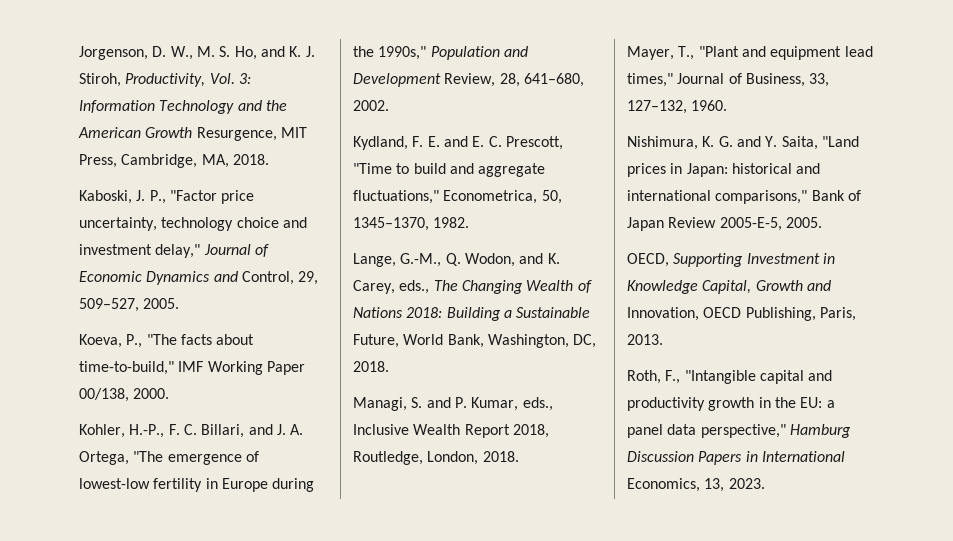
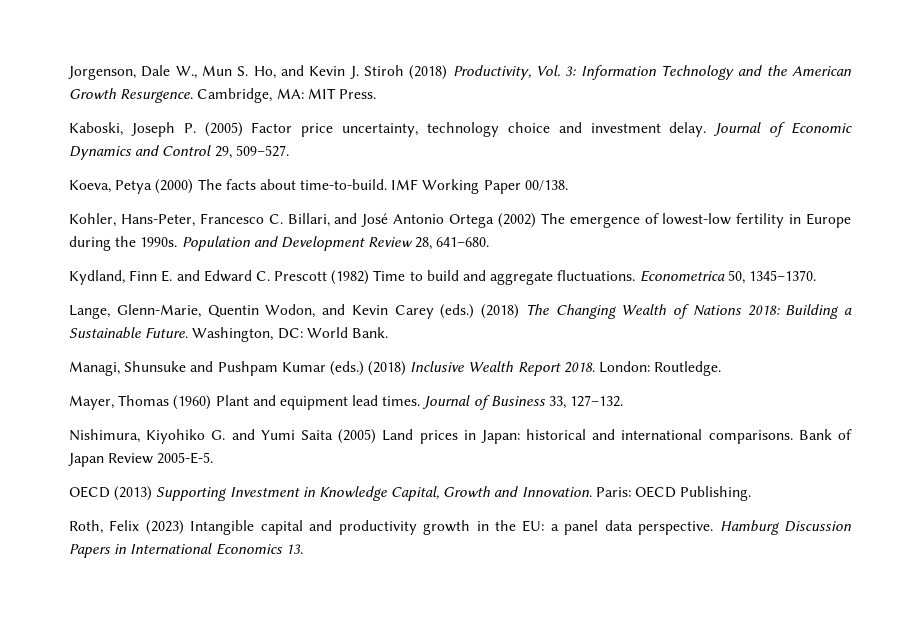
- Jorgenson, D. W., M. S. Ho, and K. J. Stiroh, Productivity, Vol. 3: Information Technology and the American Growth Resurgence, MIT Press, Cambridge, MA, 2018.
- Kaboski, J. P., "Factor price uncertainty, technology choice and investment delay," Journal of Economic Dynamics and Control, 29, 509–527, 2005.
- Koeva, P., "The facts about time-to-build," IMF Working Paper 00/138, 2000.
+ Jorgenson, Dale W., Mun S. Ho, and Kevin J. Stiroh (2018) Productivity, Vol. 3: Information Technology and the American Growth Resurgence. Cambridge, MA: MIT Press.
+ Kaboski, Joseph P. (2005) Factor price uncertainty, technology choice and investment delay. Journal of Economic Dynamics and Control 29, 509–527.
+ Koeva, Petya (2000) The facts about time-to-build. IMF Working Paper 00/138.
- Kohler, H.-P., F. C. Billari, and J. A. Ortega, "The emergence of lowest-low fertility in Europe during the 1990s," Population and Development Review, 28, 641–680, 2002.
+ Kohler, Hans-Peter, Francesco C. Billari, and José Antonio Ortega (2002) The emergence of lowest-low fertility in Europe during the 1990s. Population and Development Review 28, 641–680.
- Kydland, F. E. and E. C. Prescott, "Time to build and aggregate fluctuations," Econometrica, 50, 1345–1370, 1982.
- Lange, G.-M., Q. Wodon, and K. Carey, eds., The Changing Wealth of Nations 2018: Building a Sustainable Future, World Bank, Washington, DC, 2018.
- Managi, S. and P. Kumar, eds., Inclusive Wealth Report 2018, Routledge, London, 2018.
+ Kydland, Finn E. and Edward C. Prescott (1982) Time to build and aggregate fluctuations. Econometrica 50, 1345–1370.
+ Lange, Glenn-Marie, Quentin Wodon, and Kevin Carey (eds.) (2018) The Changing Wealth of Nations 2018: Building a Sustainable Future. Washington, DC: World Bank.
+ Managi, Shunsuke and Pushpam Kumar (eds.) (2018) Inclusive Wealth Report 2018. London: Routledge.
- Mayer, T., "Plant and equipment lead times," Journal of Business, 33, 127–132, 1960.
+ Mayer, Thomas (1960) Plant and equipment lead times. Journal of Business 33, 127–132.
- Nishimura, K. G. and Y. Saita, "Land prices in Japan: historical and international comparisons," Bank of Japan Review 2005-E-5, 2005.
- OECD, Supporting Investment in Knowledge Capital, Growth and Innovation, OECD Publishing, Paris, 2013.
- Roth, F., "Intangible capital and productivity growth in the EU: a panel data perspective," Hamburg Discussion Papers in International Economics, 13, 2023.
+ Nishimura, Kiyohiko G. and Yumi Saita (2005) Land prices in Japan: historical and international comparisons. Bank of Japan Review 2005-E-5.
+ OECD (2013) Supporting Investment in Knowledge Capital, Growth and Innovation. Paris: OECD Publishing.
+ Roth, Felix (2023) Intangible capital and productivity growth in the EU: a panel data perspective. Hamburg Discussion Papers in International Economics 13.

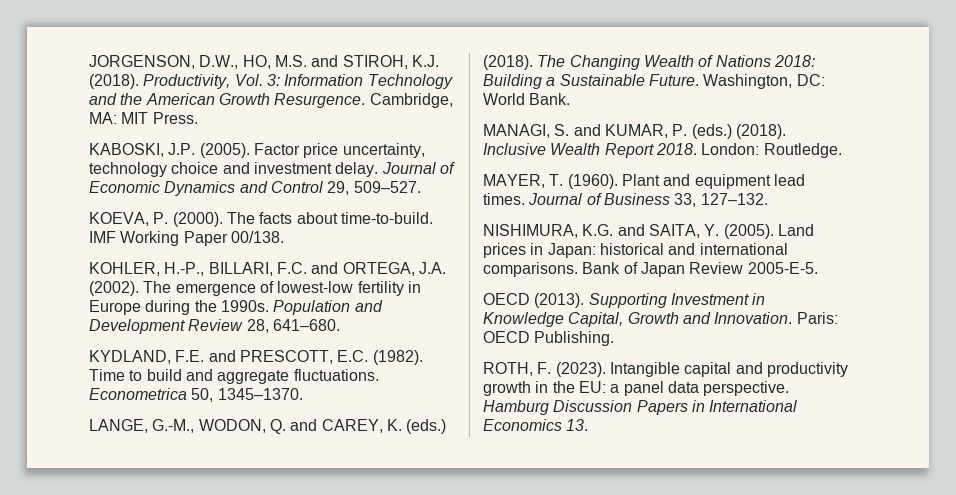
- Jorgenson, Dale W., Mun S. Ho, and Kevin J. Stiroh (2018) Productivity, Vol. 3: Information Technology and the American Growth Resurgence.
+ JORGENSON, D.W., HO, M.S. and STIROH, K.J. (2018). Productivity, Vol. 3: Information Technology and the American Growth Resurgence.
- Kaboski, Joseph P. (2005) Factor price uncertainty, technology choice and investment delay.
+ KABOSKI, J.P. (2005). Factor price uncertainty, technology choice and investment delay.
- Koeva, Petya (2000) The facts about time-to-build.
+ KOEVA, P. (2000). The facts about time-to-build.
- Kohler, Hans-Peter, Francesco C. Billari, and José Antonio Ortega (2002) The emergence of lowest-low fertility in Europe during the 1990s.
+ KOHLER, H.-P., BILLARI, F.C. and ORTEGA, J.A. (2002). The emergence of lowest-low fertility in Europe during the 1990s.
- Kydland, Finn E. and Edward C. Prescott (1982) Time to build and aggregate fluctuations.
+ KYDLAND, F.E. and PRESCOTT, E.C. (1982). Time to build and aggregate fluctuations.
- Lange, Glenn-Marie, Quentin Wodon, and Kevin Carey (eds.) (2018) The Changing Wealth of Nations 2018: Building a Sustainable Future.
+ LANGE, G.-M., WODON, Q. and CAREY, K. (eds.) (2018). The Changing Wealth of Nations 2018: Building a Sustainable Future.
- Managi, Shunsuke and Pushpam Kumar (eds.) (2018) Inclusive Wealth Report 2018.
+ MANAGI, S. and KUMAR, P. (eds.) (2018). Inclusive Wealth Report 2018.
- Mayer, Thomas (1960) Plant and equipment lead times.
+ MAYER, T. (1960). Plant and equipment lead times.
- Nishimura, Kiyohiko G. and Yumi Saita (2005) Land prices in Japan: historical and international comparisons.
+ NISHIMURA, K.G. and SAITA, Y. (2005). Land prices in Japan: historical and international comparisons.
- OECD (2013) Supporting Investment in Knowledge Capital, Growth and Innovation.
+ OECD (2013). Supporting Investment in Knowledge Capital, Growth and Innovation.
- Roth, Felix (2023) Intangible capital and productivity growth in the EU: a panel data perspective.
+ ROTH, F. (2023). Intangible capital and productivity growth in the EU: a panel data perspective.

